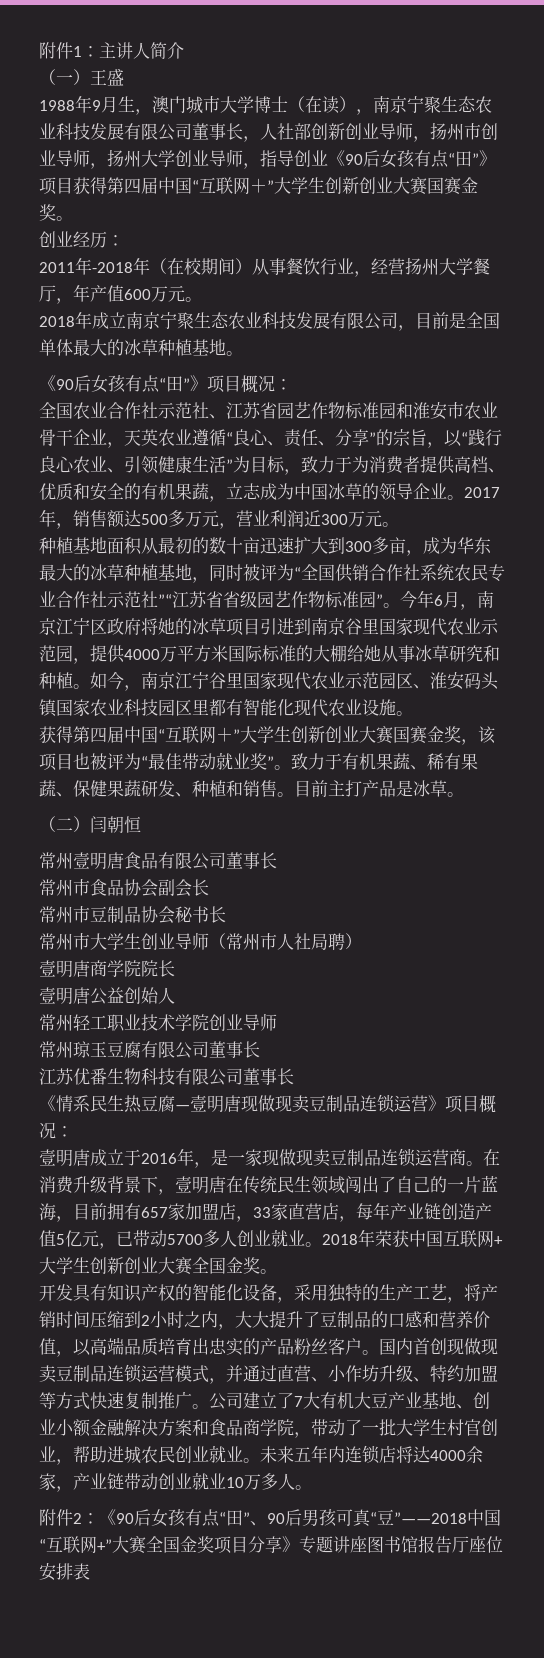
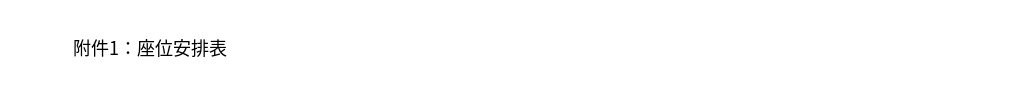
- 附件1：主讲人简介
- （一）王盛
- 1988年9月生，澳门城市大学博士（在读），南京宁聚生态农业科技发展有限公司董事长，人社部创新创业导师，扬州市创业导师，扬州大学创业导师，指导创业《90后女孩有点“田”》项目获得第四届中国“互联网＋”大学生创新创业大赛国赛金奖。
- 创业经历：
- 2011年-2018年（在校期间）从事餐饮行业，经营扬州大学餐厅，年产值600万元。
- 2018年成立南京宁聚生态农业科技发展有限公司，目前是全国单体最大的冰草种植基地。
- 《90后女孩有点“田”》项目概况：
- 全国农业合作社示范社、江苏省园艺作物标准园和淮安市农业骨干企业，天英农业遵循“良心、责任、分享”的宗旨，以“践行良心农业、引领健康生活”为目标，致力于为消费者提供高档、优质和安全的有机果蔬，立志成为中国冰草的领导企业。2017年，销售额达500多万元，营业利润近300万元。
- 种植基地面积从最初的数十亩迅速扩大到300多亩，成为华东最大的冰草种植基地，同时被评为“全国供销合作社系统农民专业合作社示范社”“江苏省省级园艺作物标准园”。今年6月，南京江宁区政府将她的冰草项目引进到南京谷里国家现代农业示范园，提供4000万平方米国际标准的大棚给她从事冰草研究和种植。如今，南京江宁谷里国家现代农业示范园区、淮安码头镇国家农业科技园区里都有智能化现代农业设施。
- 获得第四届中国“互联网＋”大学生创新创业大赛国赛金奖，该项目也被评为“最佳带动就业奖”。致力于有机果蔬、稀有果蔬、保健果蔬研发、种植和销售。目前主打产品是冰草。
- （二）闫朝恒
- 常州壹明唐食品有限公司董事长
- 常州市食品协会副会长
- 常州市豆制品协会秘书长
- 常州市大学生创业导师（常州市人社局聘）
- 壹明唐商学院院长
- 壹明唐公益创始人
- 常州轻工职业技术学院创业导师
- 常州琼玉豆腐有限公司董事长
- 江苏优番生物科技有限公司董事长
- 《情系民生热豆腐—壹明唐现做现卖豆制品连锁运营》项目概况：
- 壹明唐成立于2016年，是一家现做现卖豆制品连锁运营商。在消费升级背景下，壹明唐在传统民生领域闯出了自己的一片蓝海，目前拥有657家加盟店，33家直营店，每年产业链创造产值5亿元，已带动5700多人创业就业。2018年荣获中国互联网+大学生创新创业大赛全国金奖。
- 开发具有知识产权的智能化设备，采用独特的生产工艺，将产销时间压缩到2小时之内，大大提升了豆制品的口感和营养价值，以高端品质培育出忠实的产品粉丝客户。国内首创现做现卖豆制品连锁运营模式，并通过直营、小作坊升级、特约加盟等方式快速复制推广。公司建立了7大有机大豆产业基地、创业小额金融解决方案和食品商学院，带动了一批大学生村官创业，帮助进城农民创业就业。未来五年内连锁店将达4000余家，产业链带动创业就业10万多人。
- 附件2：《90后女孩有点“田”、90后男孩可真“豆”——2018中国“互联网+”大赛全国金奖项目分享》专题讲座图书馆报告厅座位安排表
+ 附件1：座位安排表

